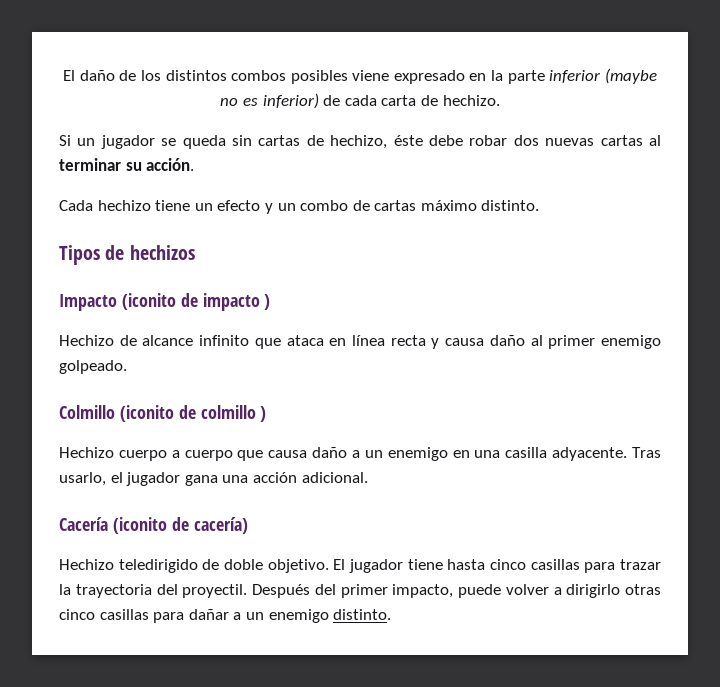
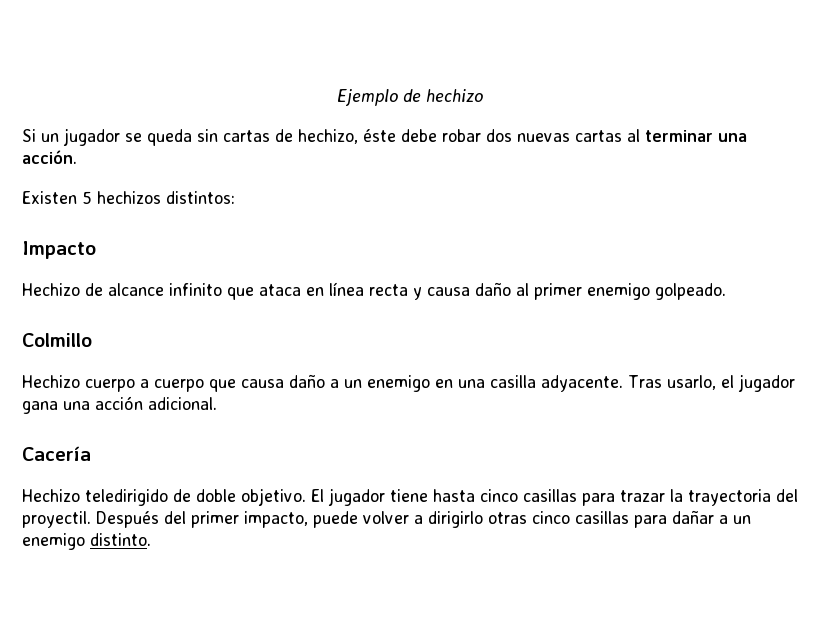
- El daño de los distintos combos posibles viene expresado en la parte inferior (maybe no es inferior) de cada carta de hechizo.
+ Ejemplo de hechizo
- Si un jugador se queda sin cartas de hechizo, éste debe robar dos nuevas cartas al terminar su acción.
+ Si un jugador se queda sin cartas de hechizo, éste debe robar dos nuevas cartas al terminar una acción.
- Cada hechizo tiene un efecto y un combo de cartas máximo distinto.
- Tipos de hechizos
+ Existen 5 hechizos distintos:
- Impacto (iconito de impacto )
+ Impacto
- Colmillo (iconito de colmillo )
+ Colmillo
- Cacería (iconito de cacería)
+ Cacería

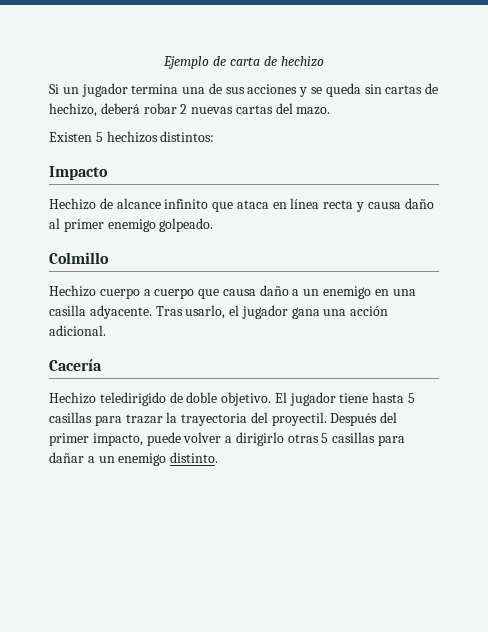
- Ejemplo de hechizo
+ Ejemplo de carta de hechizo
- Si un jugador se queda sin cartas de hechizo, éste debe robar dos nuevas cartas al terminar una acción.
+ Si un jugador termina una de sus acciones y se queda sin cartas de hechizo, deberá robar 2 nuevas cartas del mazo.
- El jugador tiene hasta cinco casillas para trazar la trayectoria del proyectil.
+ El jugador tiene hasta 5 casillas para trazar la trayectoria del proyectil.
- Después del primer impacto, puede volver a dirigirlo otras cinco casillas para dañar a un enemigo distinto.
+ Después del primer impacto, puede volver a dirigirlo otras 5 casillas para dañar a un enemigo distinto.

